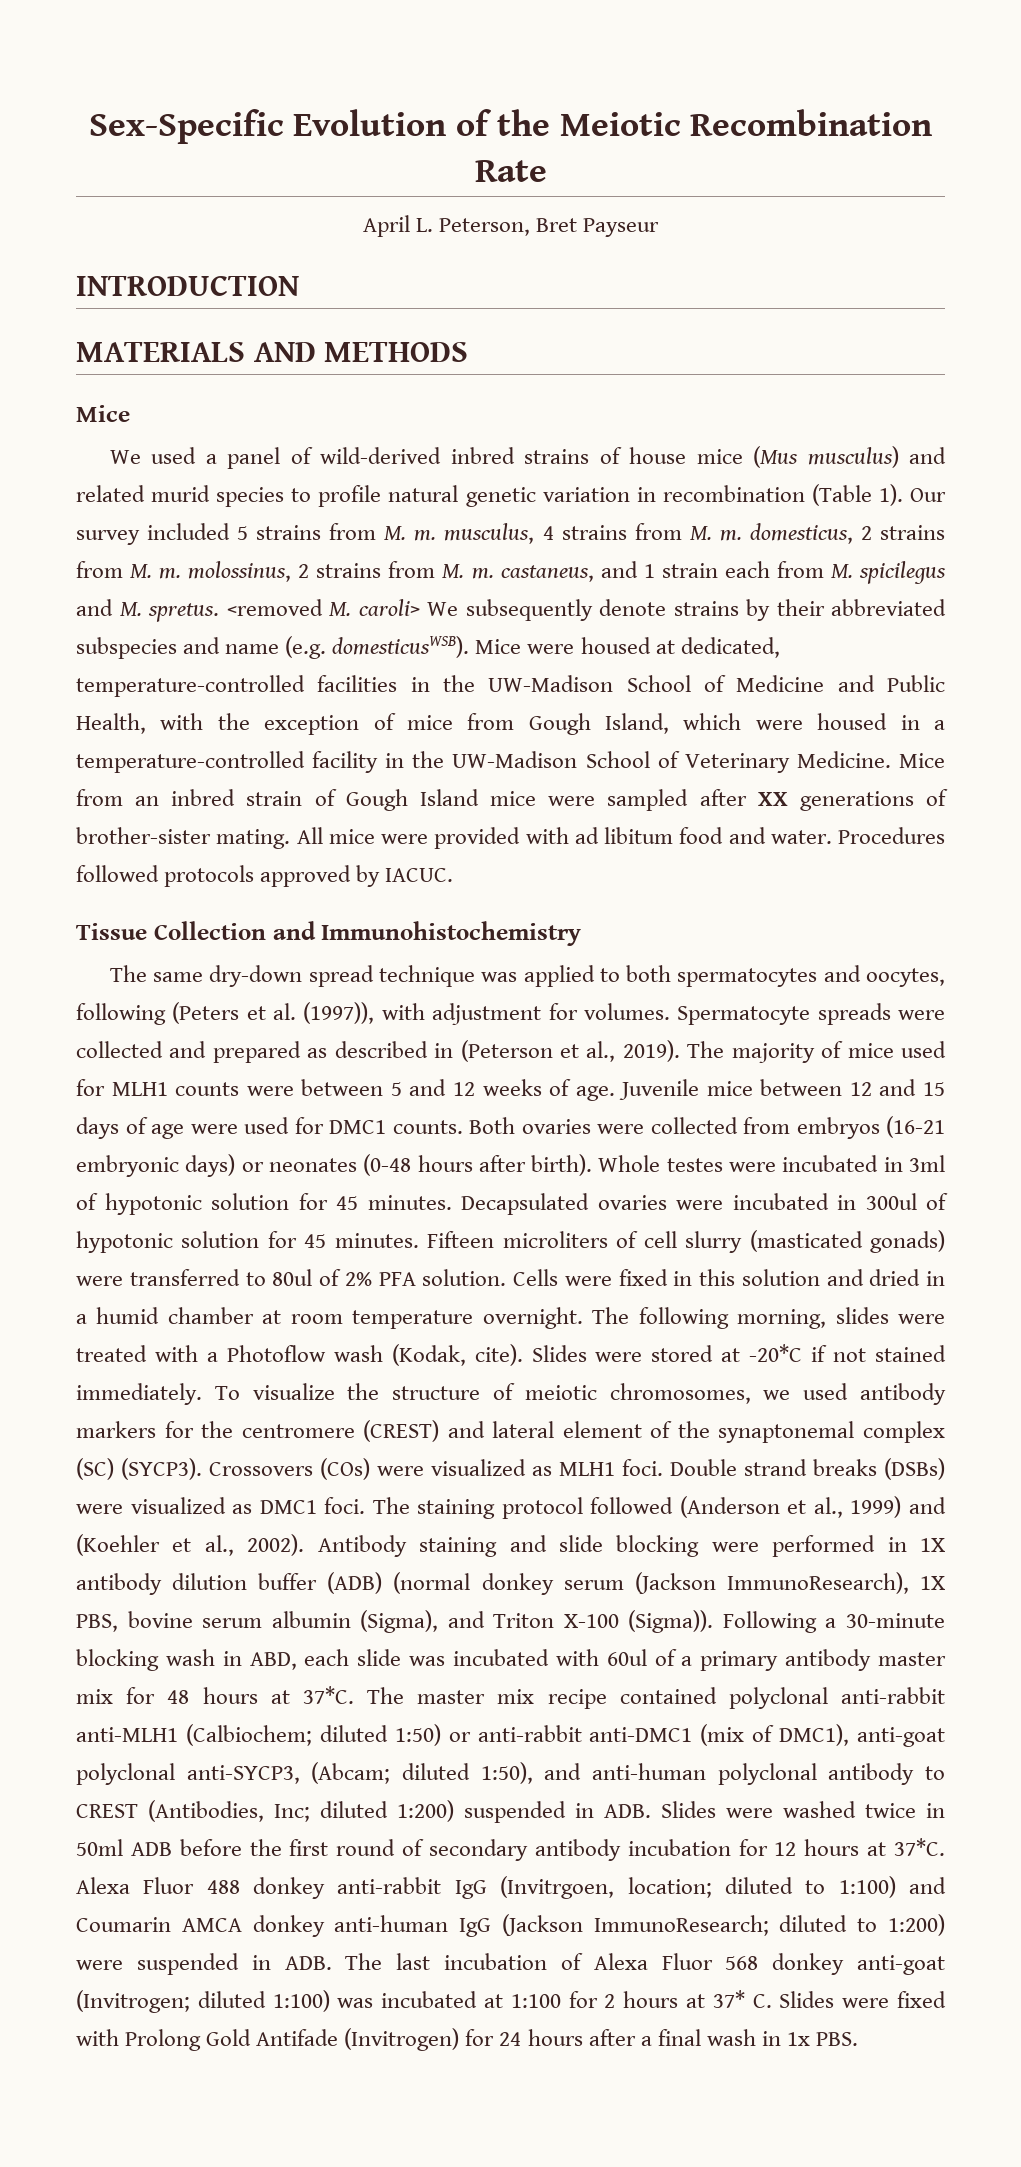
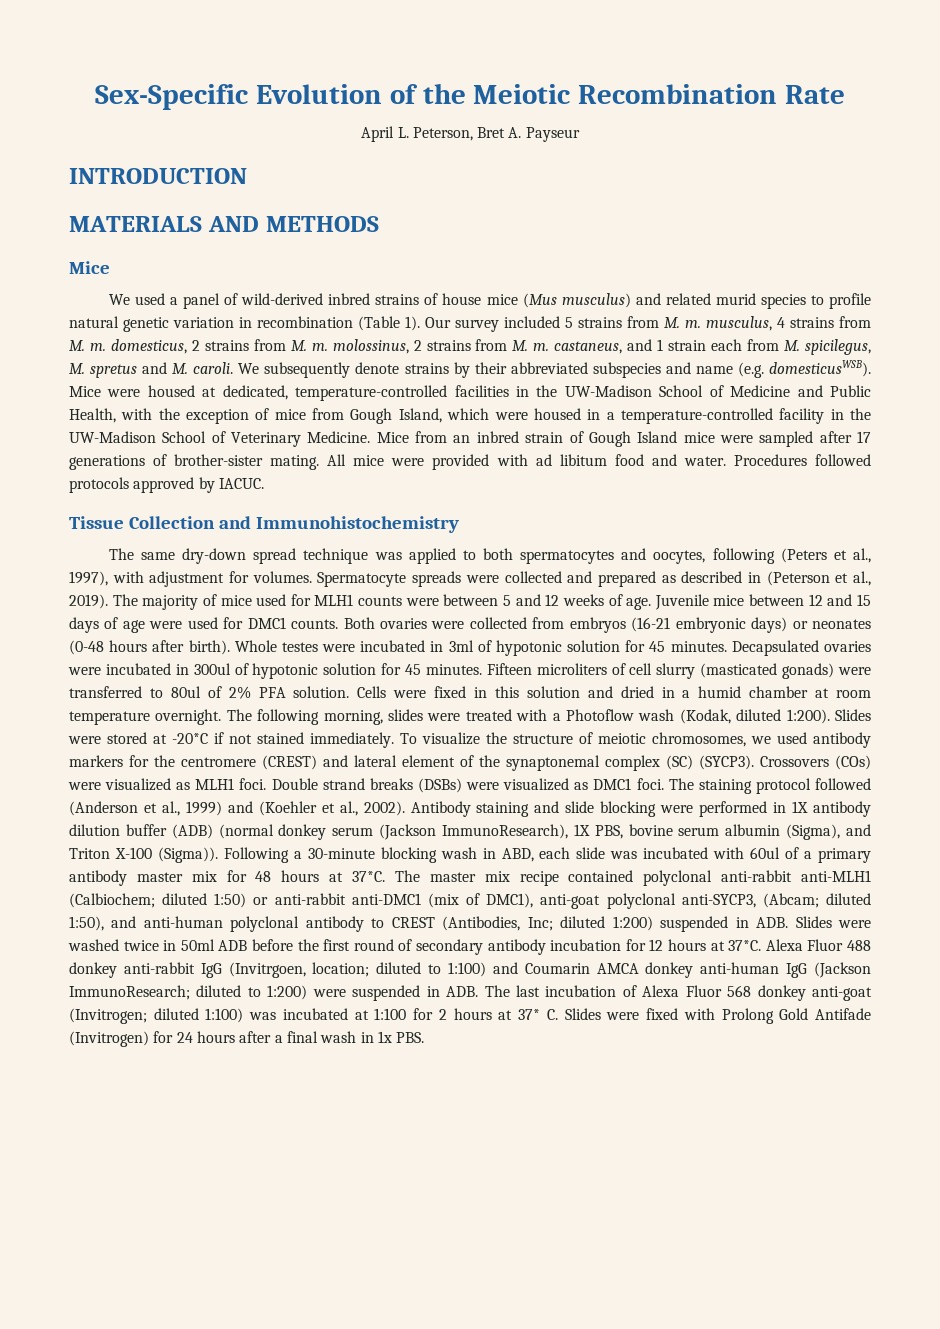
- April L. Peterson, Bret Payseur
+ April L. Peterson, Bret A. Payseur
- Our survey included 5 strains from M. m. musculus, 4 strains from M. m. domesticus, 2 strains from M. m. molossinus, 2 strains from M. m. castaneus, and 1 strain each from M. spicilegus and M. spretus. <removed M. caroli> We subsequently denote strains by their abbreviated subspecies and name (e.g. domesticusWSB).
+ Our survey included 5 strains from M. m. musculus, 4 strains from M. m. domesticus, 2 strains from M. m. molossinus, 2 strains from M. m. castaneus, and 1 strain each from M. spicilegus, M. spretus and M. caroli. We subsequently denote strains by their abbreviated subspecies and name (e.g. domesticusWSB).
- Mice from an inbred strain of Gough Island mice were sampled after XX generations of brother-sister mating.
+ Mice from an inbred strain of Gough Island mice were sampled after 17 generations of brother-sister mating.
- The same dry-down spread technique was applied to both spermatocytes and oocytes, following (Peters et al. (1997)), with adjustment for volumes.
+ The same dry-down spread technique was applied to both spermatocytes and oocytes, following (Peters et al., 1997), with adjustment for volumes.
- The following morning, slides were treated with a Photoflow wash (Kodak, cite).
+ The following morning, slides were treated with a Photoflow wash (Kodak, diluted 1:200).

